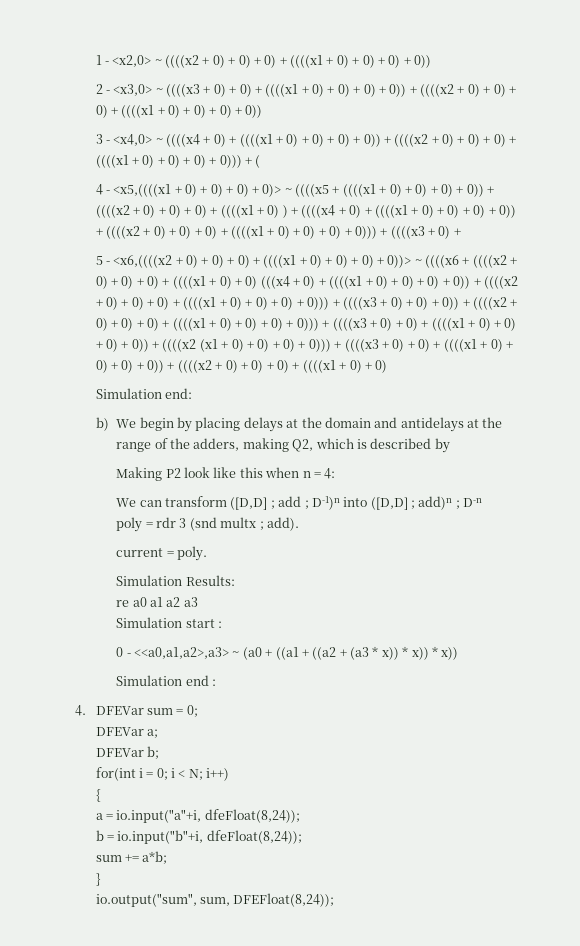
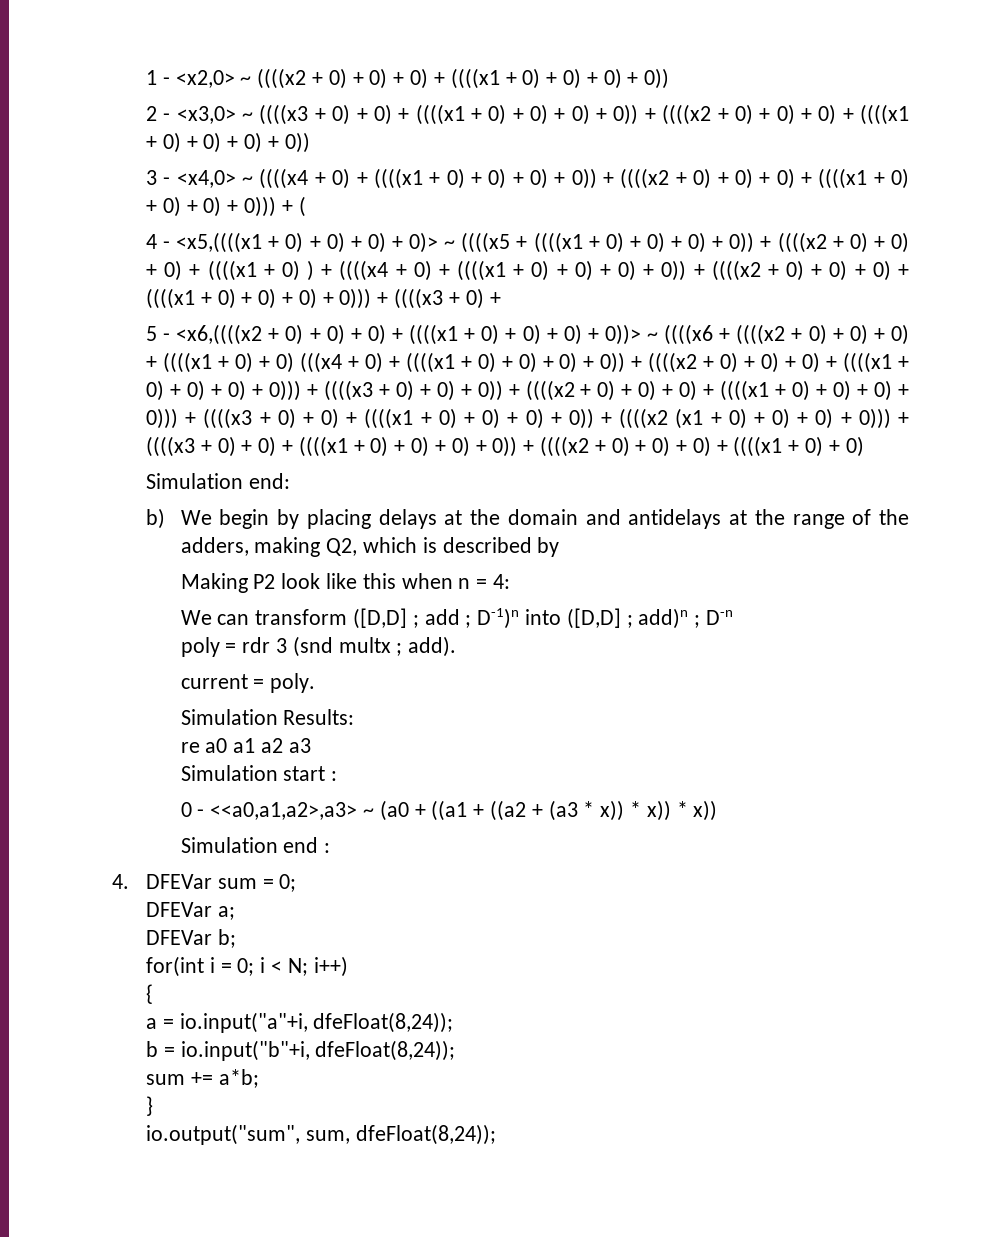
- io.output("sum", sum, DFEFloat(8,24));
+ io.output("sum", sum, dfeFloat(8,24));

